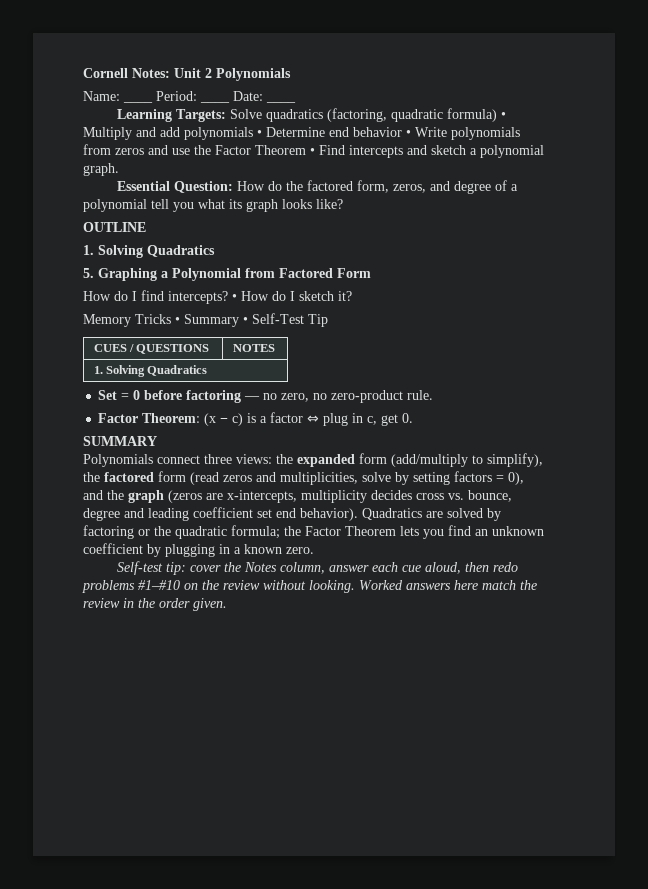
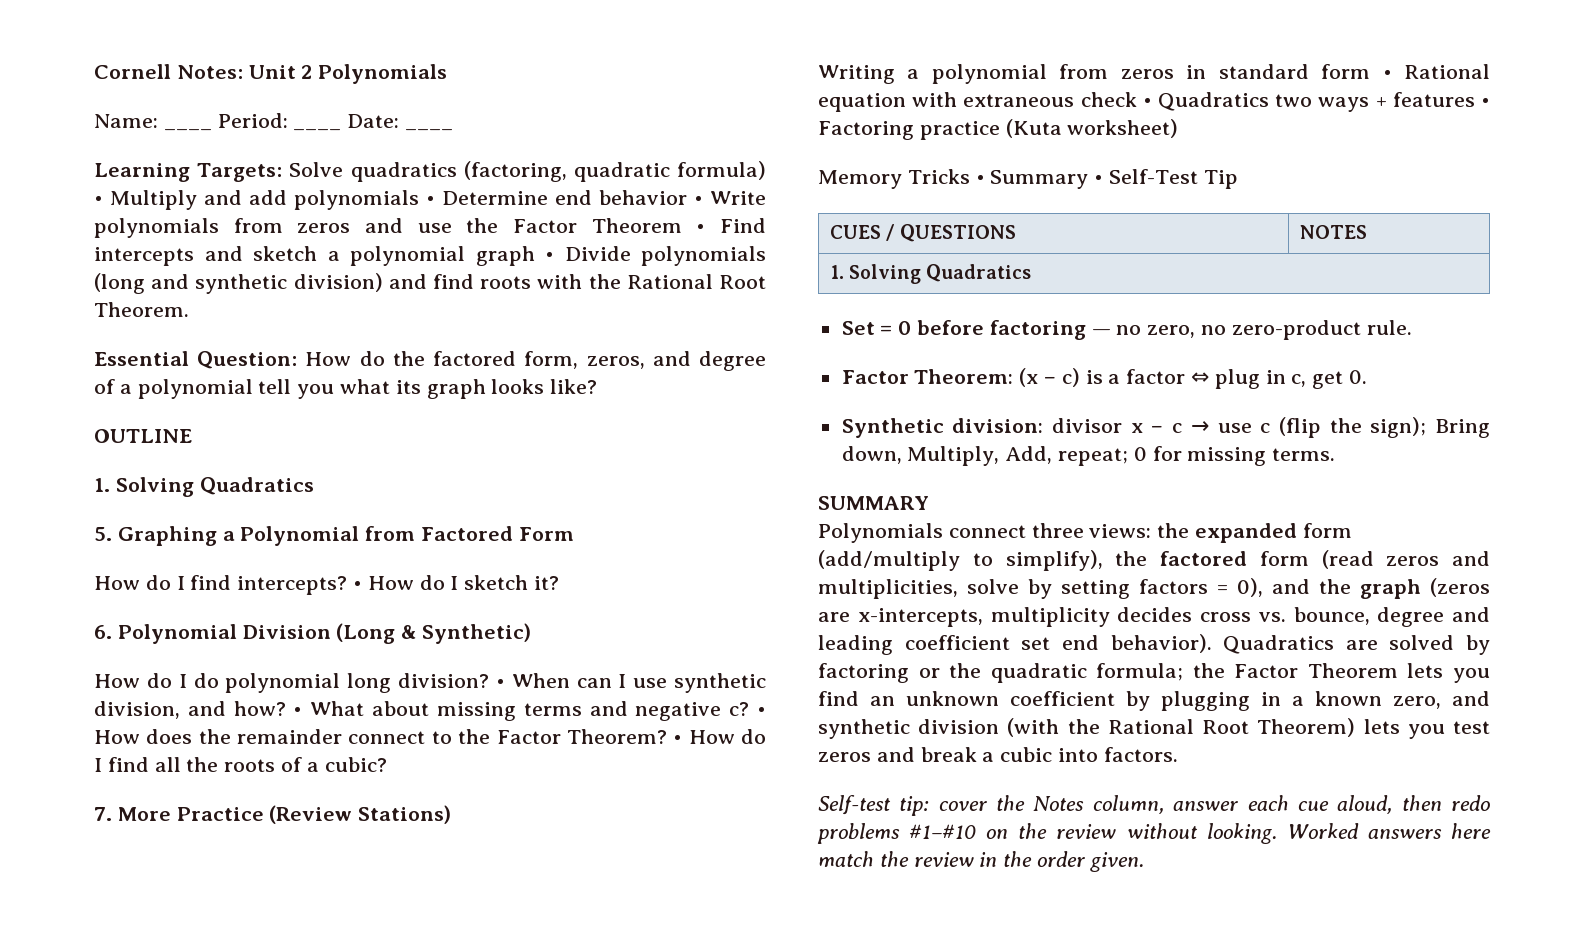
- Learning Targets: Solve quadratics (factoring, quadratic formula) • Multiply and add polynomials • Determine end behavior • Write polynomials from zeros and use the Factor Theorem • Find intercepts and sketch a polynomial graph.
+ Learning Targets: Solve quadratics (factoring, quadratic formula) • Multiply and add polynomials • Determine end behavior • Write polynomials from zeros and use the Factor Theorem • Find intercepts and sketch a polynomial graph • Divide polynomials (long and synthetic division) and find roots with the Rational Root Theorem.
+ 6. Polynomial Division (Long & Synthetic)
+ How do I do polynomial long division? • When can I use synthetic division, and how? • What about missing terms and negative c? • How does the remainder connect to the Factor Theorem? • How do I find all the roots of a cubic?
+ 7. More Practice (Review Stations)
+ Writing a polynomial from zeros in standard form • Rational equation with extraneous check • Quadratics two ways + features • Factoring practice (Kuta worksheet)
+ Synthetic division: divisor x − c → use c (flip the sign); Bring down, Multiply, Add, repeat; 0 for missing terms.
- Quadratics are solved by factoring or the quadratic formula; the Factor Theorem lets you find an unknown coefficient by plugging in a known zero.
+ Quadratics are solved by factoring or the quadratic formula; the Factor Theorem lets you find an unknown coefficient by plugging in a known zero, and synthetic division (with the Rational Root Theorem) lets you test zeros and break a cubic into factors.

